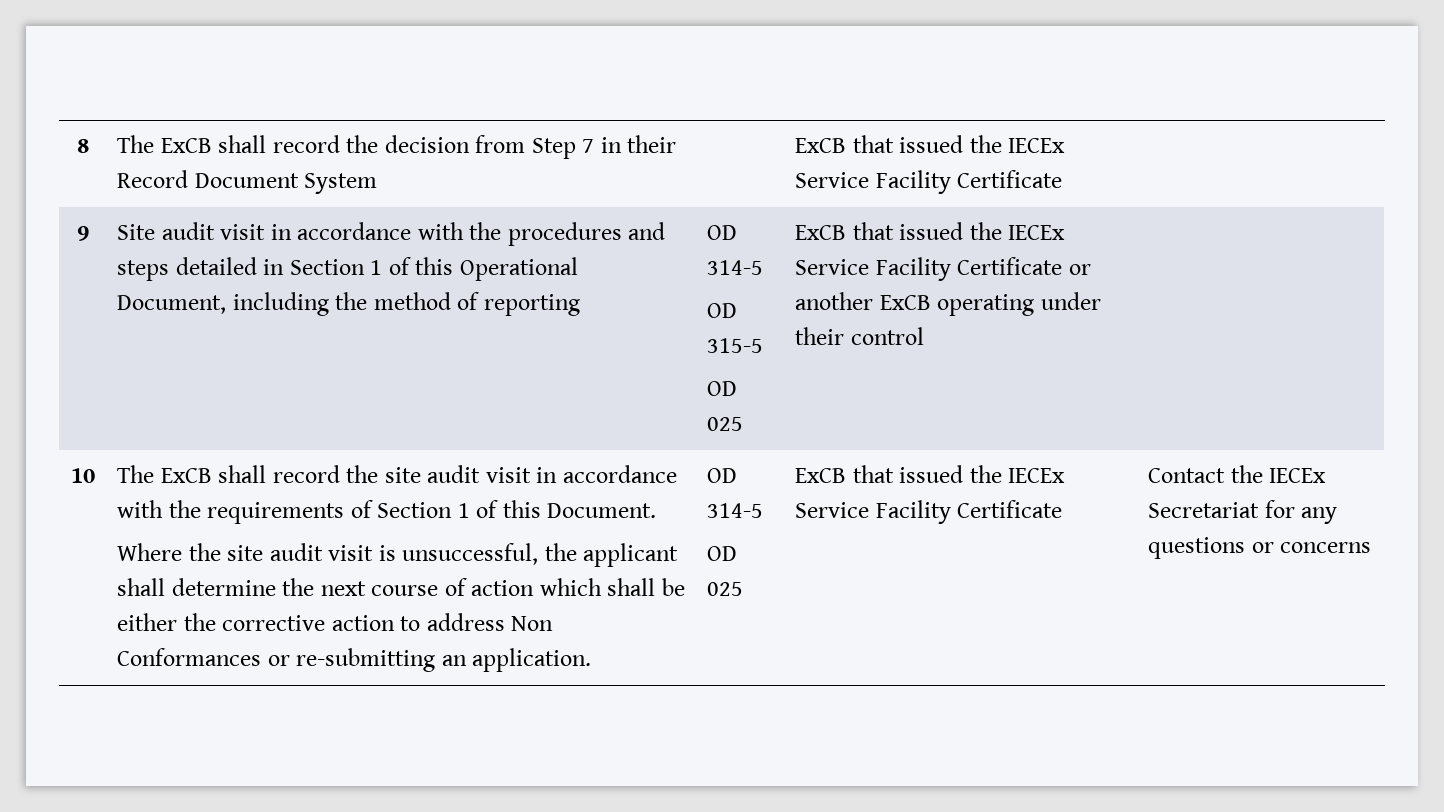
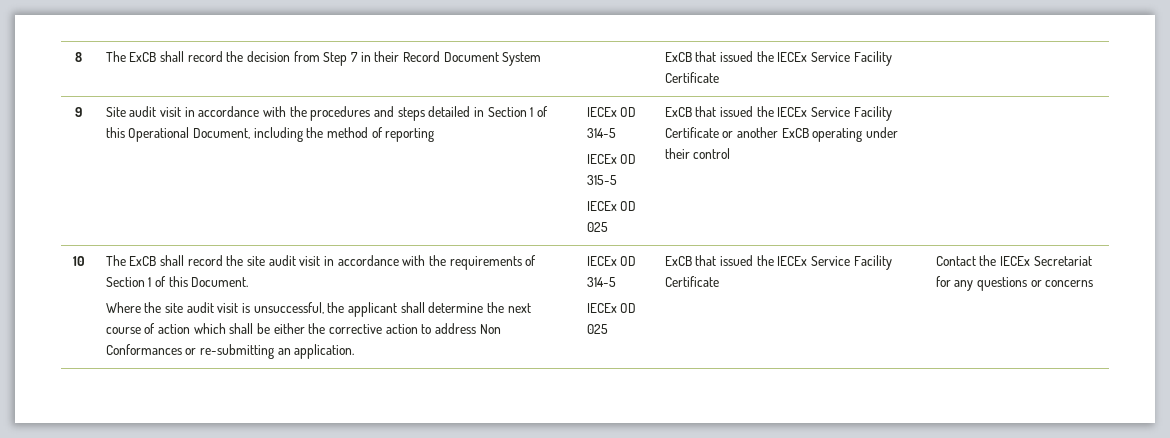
- Site audit visit in accordance with the procedures and steps detailed in Section 1 of this Operational Document, including the method of reporting | OD 314-5
- OD 315-5
- OD 025
+ Site audit visit in accordance with the procedures and steps detailed in Section 1 of this Operational Document, including the method of reporting | IECEx OD 314-5
+ IECEx OD 315-5
+ IECEx OD 025
- Where the site audit visit is unsuccessful, the applicant shall determine the next course of action which shall be either the corrective action to address Non Conformances or re-submitting an application. | OD 314-5
- OD 025
+ Where the site audit visit is unsuccessful, the applicant shall determine the next course of action which shall be either the corrective action to address Non Conformances or re-submitting an application. | IECEx OD 314-5
+ IECEx OD 025

